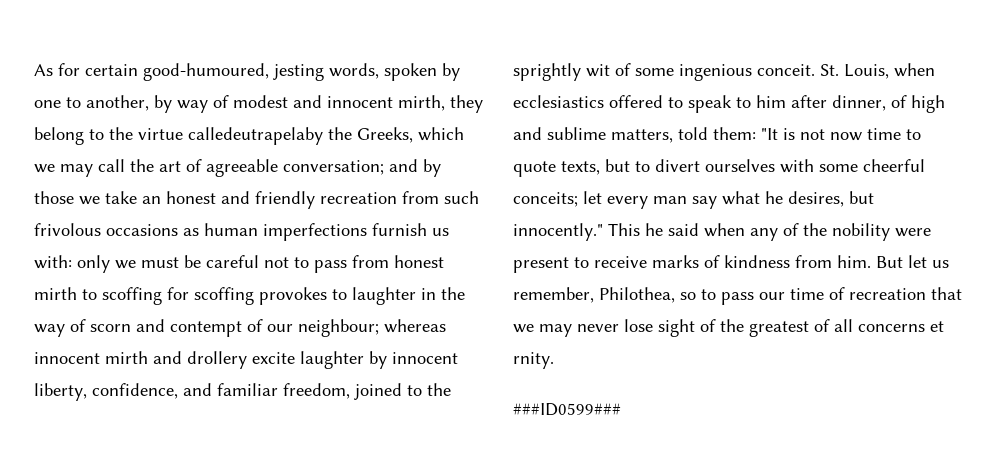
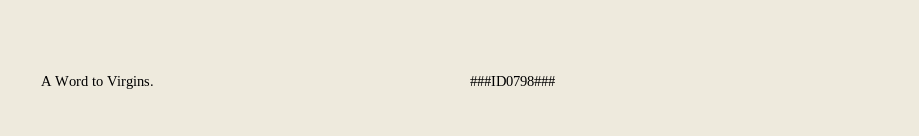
- As for certain good-humoured, jesting words, spoken by one to another, by way of modest and innocent mirth, they belong to the virtue calledeutrapelaby the Greeks, which we may call the art of agreeable conversation; and by those we take an honest and friendly recreation from such frivolous occasions as human imperfections furnish us with: only we must be careful not to pass from honest mirth to scoffing for scoffing provokes to laughter in the way of scorn and contempt of our neighbour; whereas innocent mirth and drollery excite laughter by innocent liberty, confidence, and familiar freedom, joined to the sprightly wit of some ingenious conceit. St. Louis, when ecclesiastics offered to speak to him after dinner, of high and sublime matters, told them: "It is not now time to quote texts, but to divert ourselves with some cheerful conceits; let every man say what he desires, but innocently." This he said when any of the nobility were present to receive marks of kindness from him. But let us remember, Philothea, so to pass our time of recreation that we may never lose sight of the greatest of all concerns et rnity.
- ###ID0599###
+ A Word to Virgins.
+ ###ID0798###

